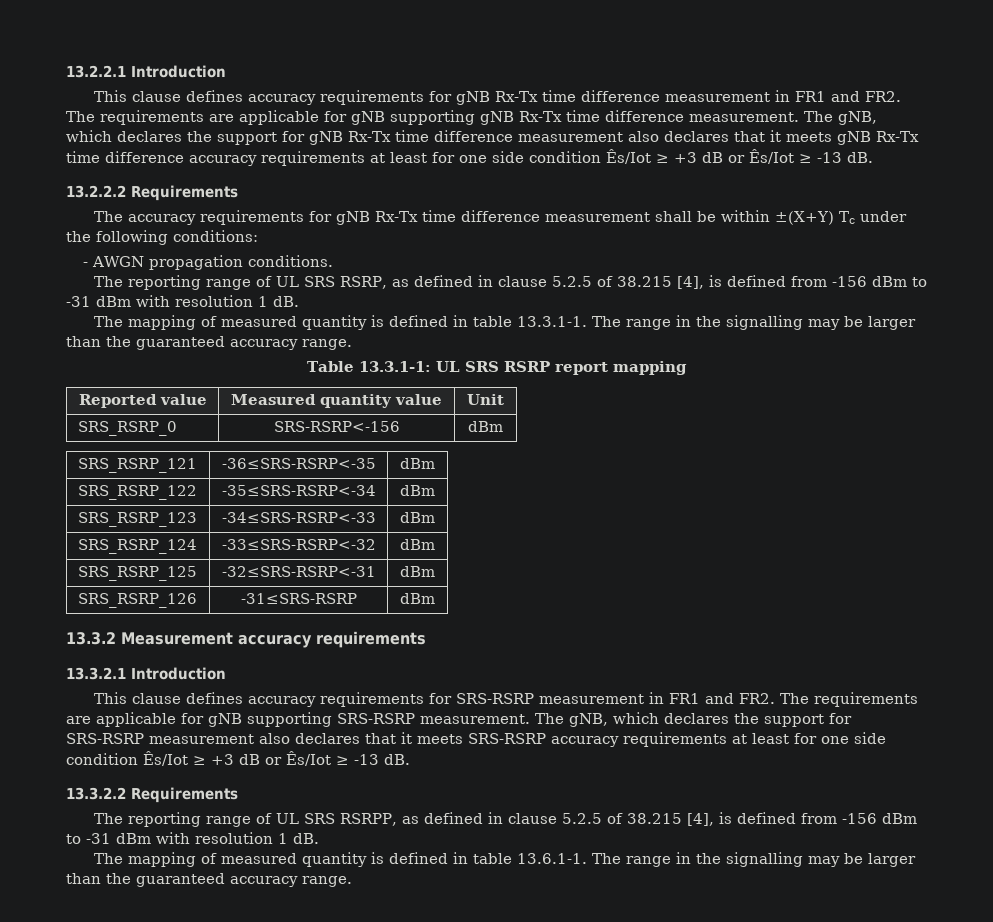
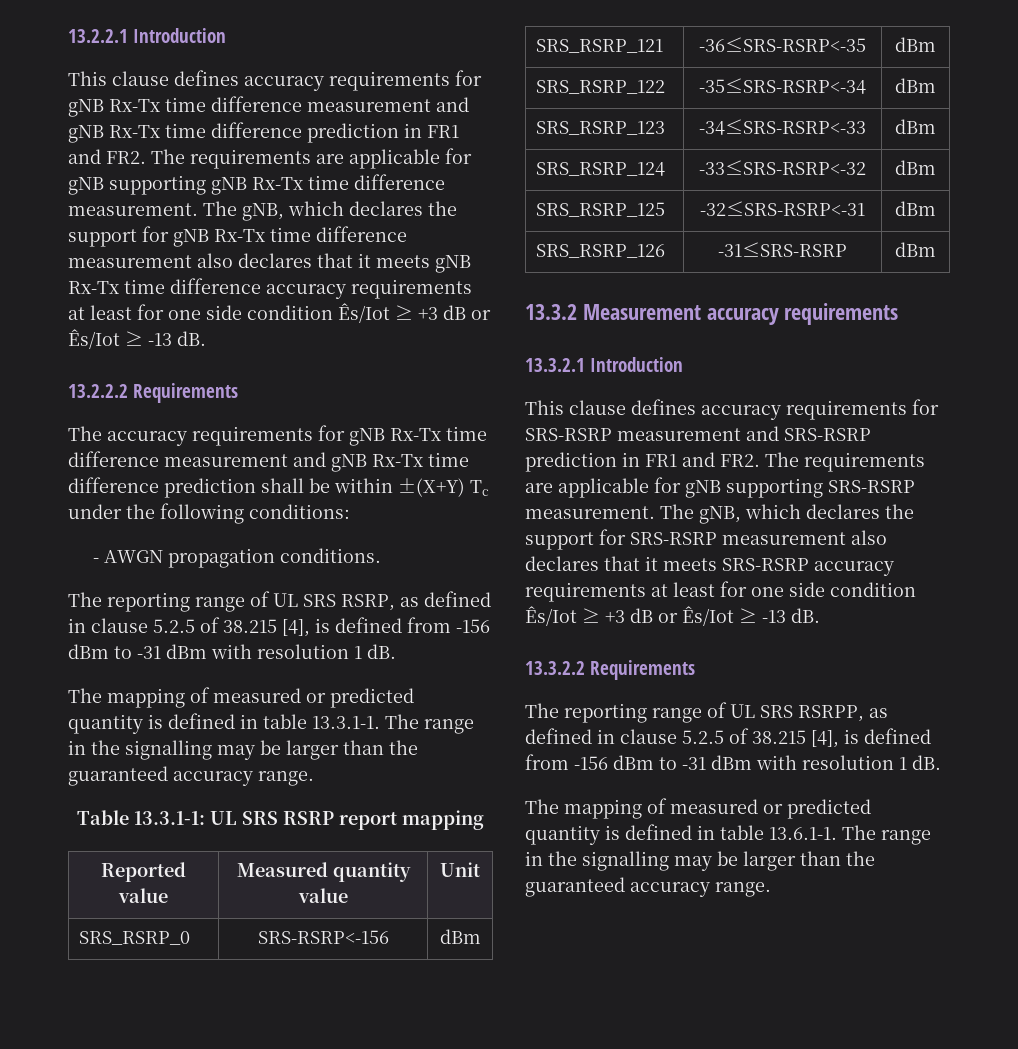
- This clause defines accuracy requirements for gNB Rx-Tx time difference measurement in FR1 and FR2. The requirements are applicable for gNB supporting gNB Rx-Tx time difference measurement.
+ This clause defines accuracy requirements for gNB Rx-Tx time difference measurement and gNB Rx-Tx time difference prediction in FR1 and FR2. The requirements are applicable for gNB supporting gNB Rx-Tx time difference measurement.
- The accuracy requirements for gNB Rx-Tx time difference measurement shall be within ±(X+Y) Tc under the following conditions:
+ The accuracy requirements for gNB Rx-Tx time difference measurement and gNB Rx-Tx time difference prediction shall be within ±(X+Y) Tc under the following conditions:
- The mapping of measured quantity is defined in table 13.3.1-1. The range in the signalling may be larger than the guaranteed accuracy range.
+ The mapping of measured or predicted quantity is defined in table 13.3.1-1. The range in the signalling may be larger than the guaranteed accuracy range.
- This clause defines accuracy requirements for SRS-RSRP measurement in FR1 and FR2. The requirements are applicable for gNB supporting SRS-RSRP measurement.
+ This clause defines accuracy requirements for SRS-RSRP measurement and SRS-RSRP prediction in FR1 and FR2. The requirements are applicable for gNB supporting SRS-RSRP measurement.
- The mapping of measured quantity is defined in table 13.6.1-1. The range in the signalling may be larger than the guaranteed accuracy range.
+ The mapping of measured or predicted quantity is defined in table 13.6.1-1. The range in the signalling may be larger than the guaranteed accuracy range.

